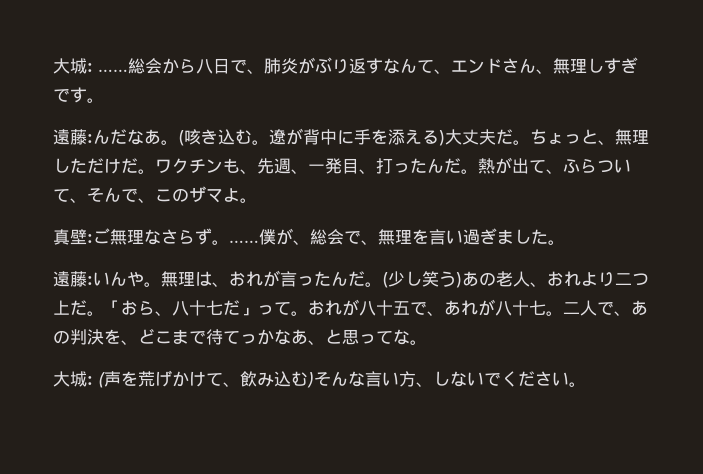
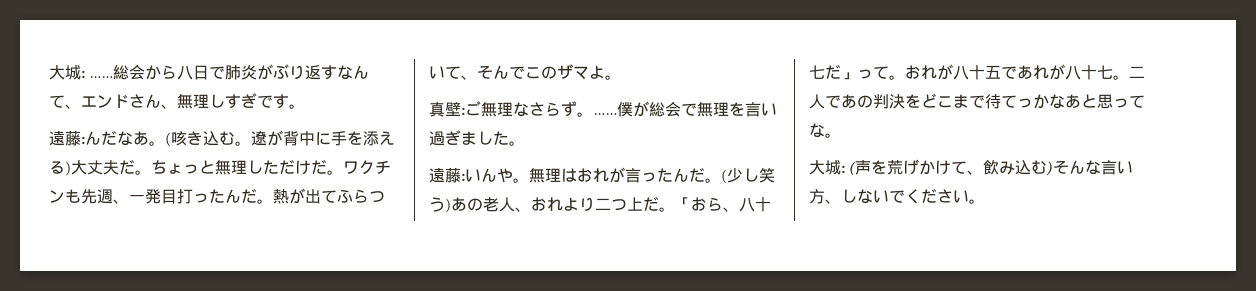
- 総会から八日で、肺炎がぶり返すなんて、エンドさん、無理しすぎです。
+ 総会から八日で肺炎がぶり返すなんて、エンドさん、無理しすぎです。
- ちょっと、無理しただけだ。
+ ちょっと無理しただけだ。
- ワクチンも、先週、一発目、打ったんだ。
+ ワクチンも先週、一発目打ったんだ。
- 熱が出て、ふらついて、そんで、このザマよ。
+ 熱が出てふらついて、そんでこのザマよ。
- 僕が、総会で、無理を言い過ぎました。
+ 僕が総会で無理を言い過ぎました。
- 無理は、おれが言ったんだ。
+ 無理はおれが言ったんだ。
- おれが八十五で、あれが八十七。
+ おれが八十五であれが八十七。
- 二人で、あの判決を、どこまで待てっかなあ、と思ってな。
+ 二人であの判決をどこまで待てっかなあと思ってな。

